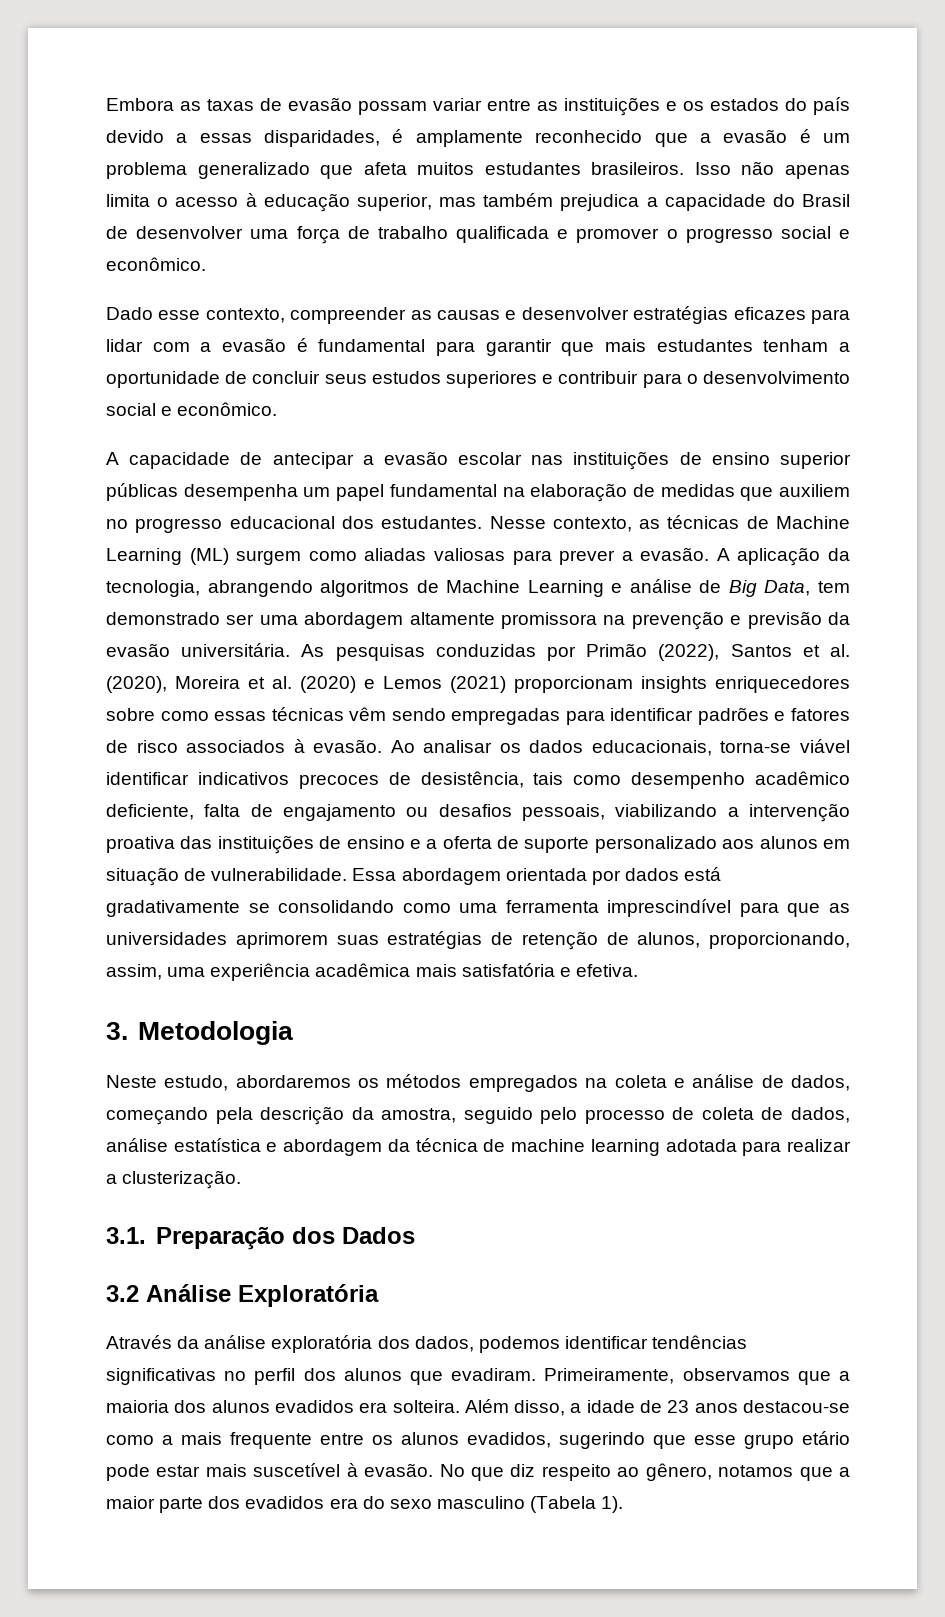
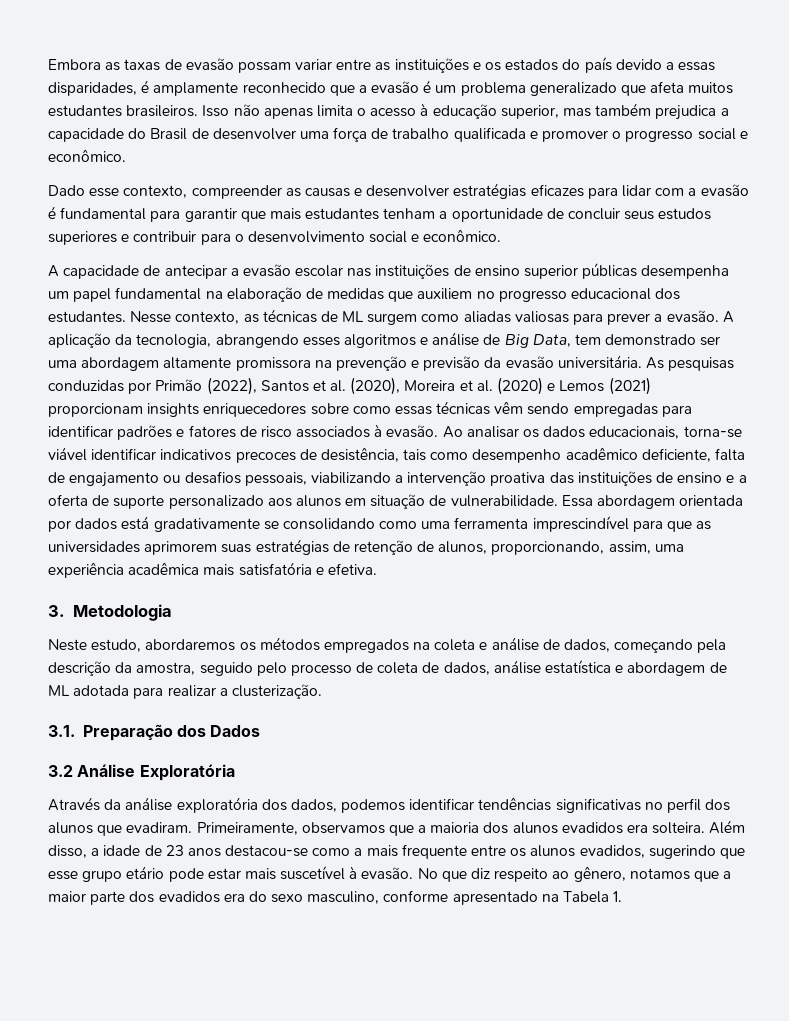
- Nesse contexto, as técnicas de Machine Learning (ML) surgem como aliadas valiosas para prever a evasão.
+ Nesse contexto, as técnicas de ML surgem como aliadas valiosas para prever a evasão.
- A aplicação da tecnologia, abrangendo algoritmos de Machine Learning e análise de Big Data, tem demonstrado ser uma abordagem altamente promissora na prevenção e previsão da evasão universitária.
+ A aplicação da tecnologia, abrangendo esses algoritmos e análise de Big Data, tem demonstrado ser uma abordagem altamente promissora na prevenção e previsão da evasão universitária.
- Neste estudo, abordaremos os métodos empregados na coleta e análise de dados, começando pela descrição da amostra, seguido pelo processo de coleta de dados, análise estatística e abordagem da técnica de machine learning adotada para realizar a clusterização.
+ Neste estudo, abordaremos os métodos empregados na coleta e análise de dados, começando pela descrição da amostra, seguido pelo processo de coleta de dados, análise estatística e abordagem de ML adotada para realizar a clusterização.
- No que diz respeito ao gênero, notamos que a maior parte dos evadidos era do sexo masculino (Tabela 1).
+ No que diz respeito ao gênero, notamos que a maior parte dos evadidos era do sexo masculino, conforme apresentado na Tabela 1.

